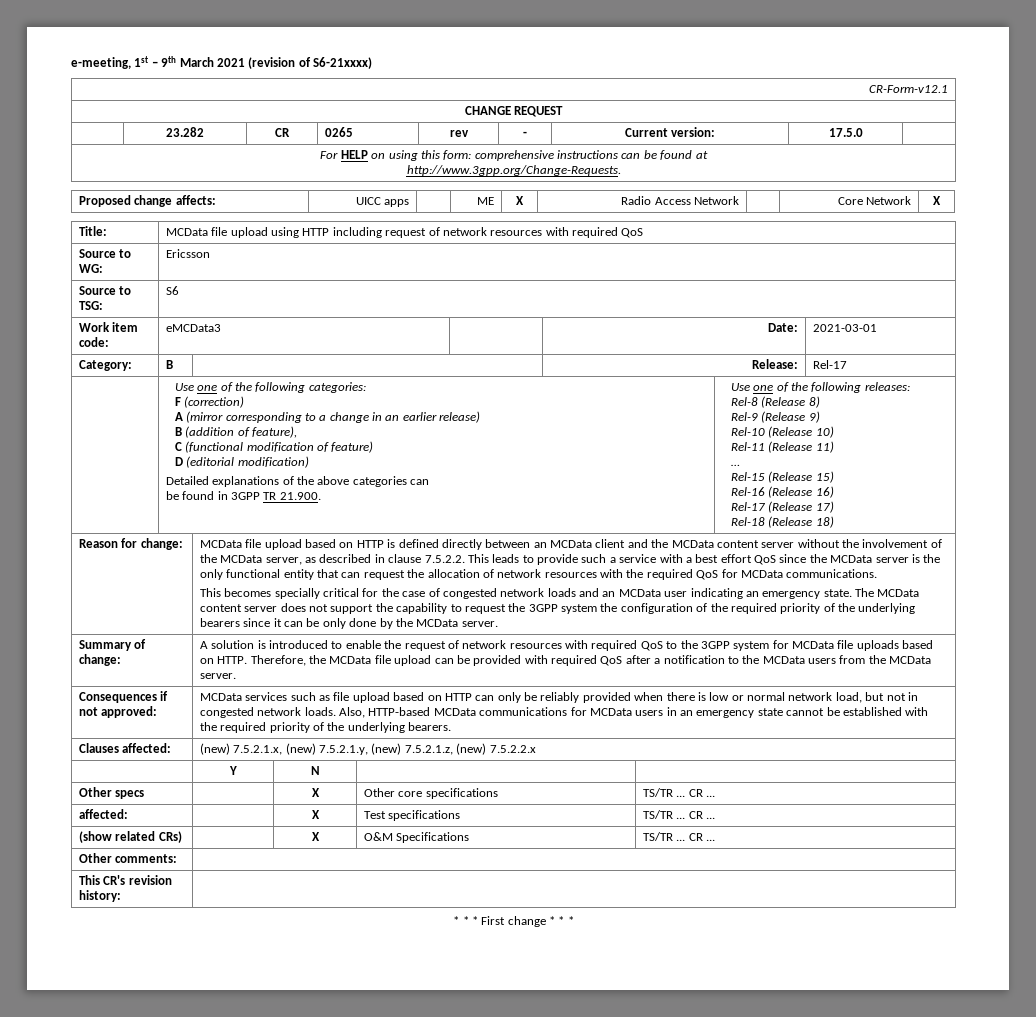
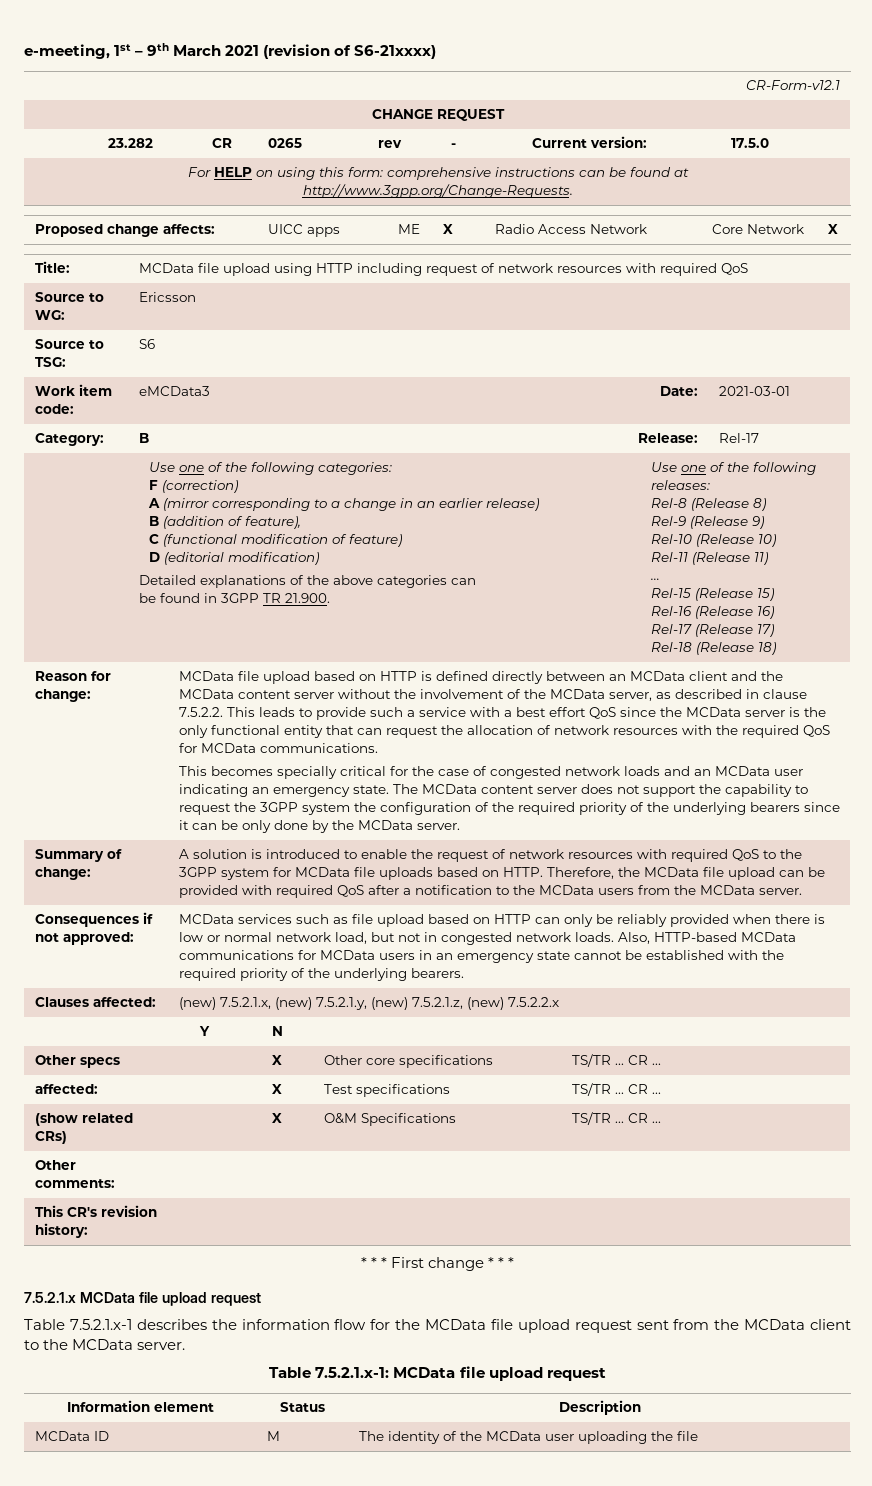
+ 7.5.2.1.x MCData file upload request
+ Table 7.5.2.1.x-1 describes the information flow for the MCData file upload request sent from the MCData client to the MCData server.
+ Table 7.5.2.1.x-1: MCData file upload request
+ Information element | Status | Description
+ MCData ID | M | The identity of the MCData user uploading the file

